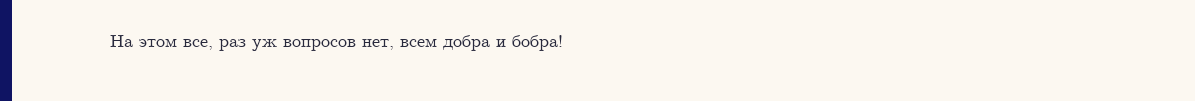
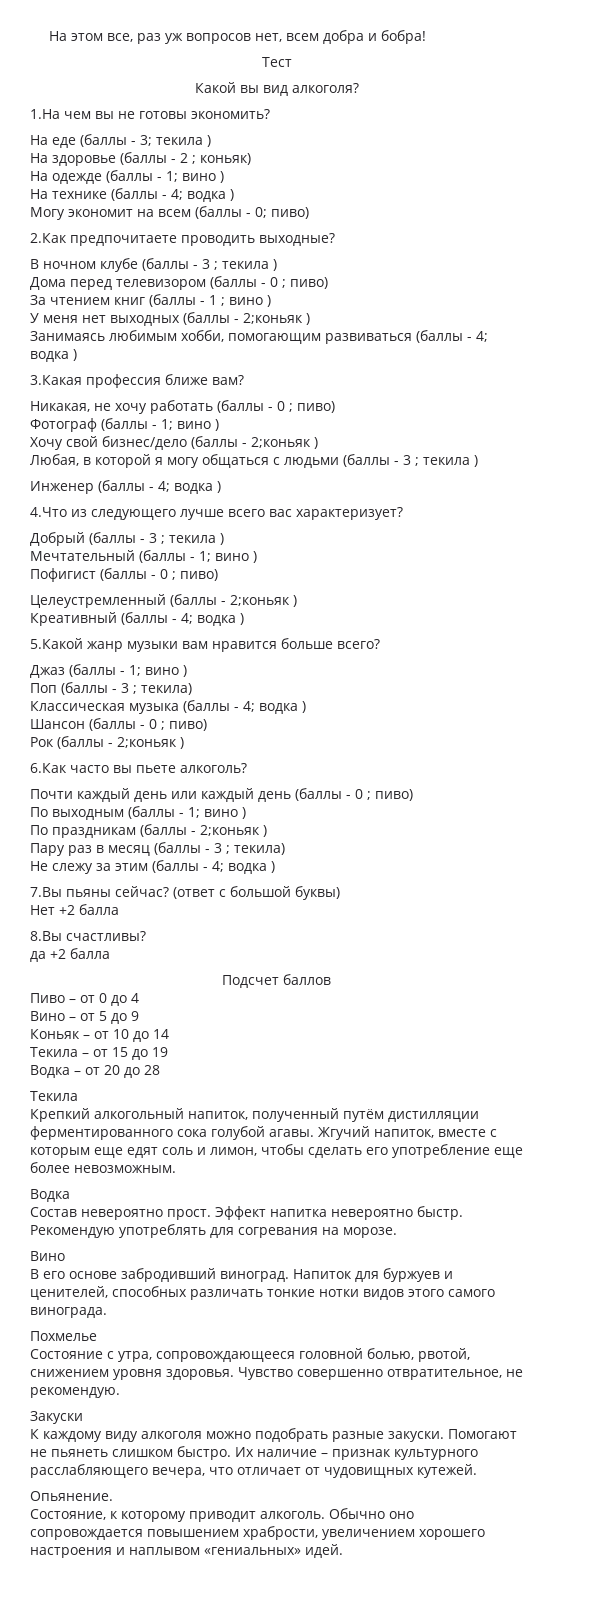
+ Тест
+ Какой вы вид алкоголя?
+ 1.На чем вы не готовы экономить?
+ На еде (баллы - 3; текила )
+ На здоровье (баллы - 2 ; коньяк)
+ На одежде (баллы - 1; вино )
+ На технике (баллы - 4; водка )
+ Могу экономит на всем (баллы - 0; пиво)
+ 2.Как предпочитаете проводить выходные?
+ В ночном клубе (баллы - 3 ; текила )
+ Дома перед телевизором (баллы - 0 ; пиво)
+ За чтением книг (баллы - 1 ; вино )
+ У меня нет выходных (баллы - 2;коньяк )
+ Занимаясь любимым хобби, помогающим развиваться (баллы - 4; водка )
+ 3.Какая профессия ближе вам?
+ Никакая, не хочу работать (баллы - 0 ; пиво)
+ Фотограф (баллы - 1; вино )
+ Хочу свой бизнес/дело (баллы - 2;коньяк )
+ Любая, в которой я могу общаться с людьми (баллы - 3 ; текила )
+ Инженер (баллы - 4; водка )
+ 4.Что из следующего лучше всего вас характеризует?
+ Добрый (баллы - 3 ; текила )
+ Мечтательный (баллы - 1; вино )
+ Пофигист (баллы - 0 ; пиво)
+ Целеустремленный (баллы - 2;коньяк )
+ Креативный (баллы - 4; водка )
+ 5.Какой жанр музыки вам нравится больше всего?
+ Джаз (баллы - 1; вино )
+ Поп (баллы - 3 ; текила)
+ Классическая музыка (баллы - 4; водка )
+ Шансон (баллы - 0 ; пиво)
+ Рок (баллы - 2;коньяк )
+ 6.Как часто вы пьете алкоголь?
+ Почти каждый день или каждый день (баллы - 0 ; пиво)
+ По выходным (баллы - 1; вино )
+ По праздникам (баллы - 2;коньяк )
+ Пару раз в месяц (баллы - 3 ; текила)
+ Не слежу за этим (баллы - 4; водка )
+ 7.Вы пьяны сейчас? (ответ с большой буквы)
+ Нет +2 балла
+ 8.Вы счастливы?
+ да +2 балла
+ Подсчет баллов
+ Пиво – от 0 до 4
+ Вино – от 5 до 9
+ Коньяк – от 10 до 14
+ Текила – от 15 до 19
+ Водка – от 20 до 28
+ Текила
+ Крепкий алкогольный напиток, полученный путём дистилляции ферментированного сока голубой агавы. Жгучий напиток, вместе с которым еще едят соль и лимон, чтобы сделать его употребление еще более невозможным.
+ Водка
+ Состав невероятно прост. Эффект напитка невероятно быстр. Рекомендую употреблять для согревания на морозе.
+ Вино
+ В его основе забродивший виноград. Напиток для буржуев и ценителей, способных различать тонкие нотки видов этого самого винограда.
+ Похмелье
+ Состояние с утра, сопровождающееся головной болью, рвотой, снижением уровня здоровья. Чувство совершенно отвратительное, не рекомендую.
+ Закуски
+ К каждому виду алкоголя можно подобрать разные закуски. Помогают не пьянеть слишком быстро. Их наличие – признак культурного расслабляющего вечера, что отличает от чудовищных кутежей.
+ Опьянение.
+ Состояние, к которому приводит алкоголь. Обычно оно сопровождается повышением храбрости, увеличением хорошего настроения и наплывом «гениальных» идей.

